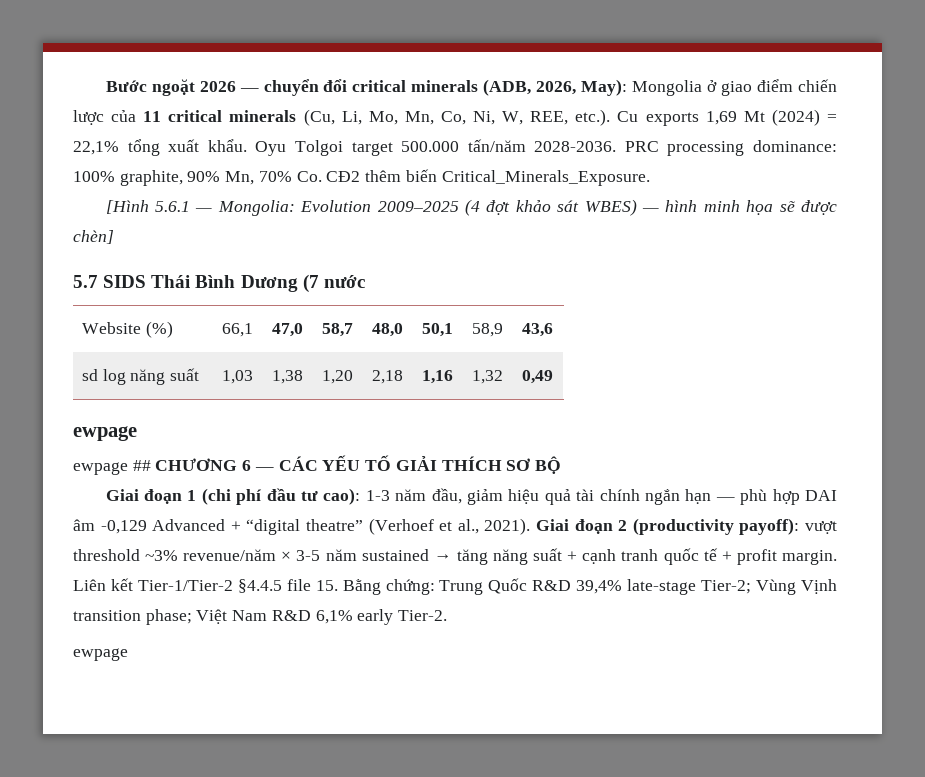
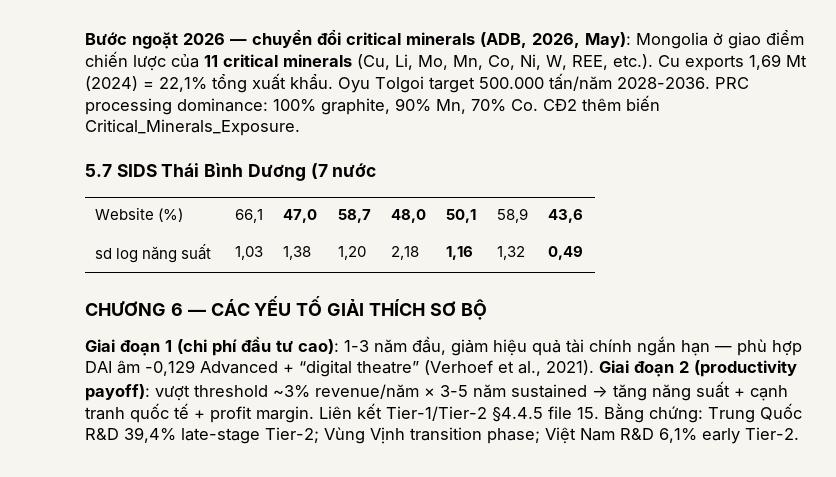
- [Hình 5.6.1 — Mongolia: Evolution 2009–2025 (4 đợt khảo sát WBES) — hình minh họa sẽ được chèn]
  sd log năng suất | 1,03 | 1,38 | 1,20 | 2,18 | 1,16 | 1,32 | 0,49
- ewpage
- ewpage ## CHƯƠNG 6 — CÁC YẾU TỐ GIẢI THÍCH SƠ BỘ
+ CHƯƠNG 6 — CÁC YẾU TỐ GIẢI THÍCH SƠ BỘ
  Liên kết Tier-1/Tier-2 §4.4.5 file 15. Bằng chứng: Trung Quốc R&D 39,4% late-stage Tier-2; Vùng Vịnh transition phase; Việt Nam R&D 6,1% early Tier-2.
- ewpage

